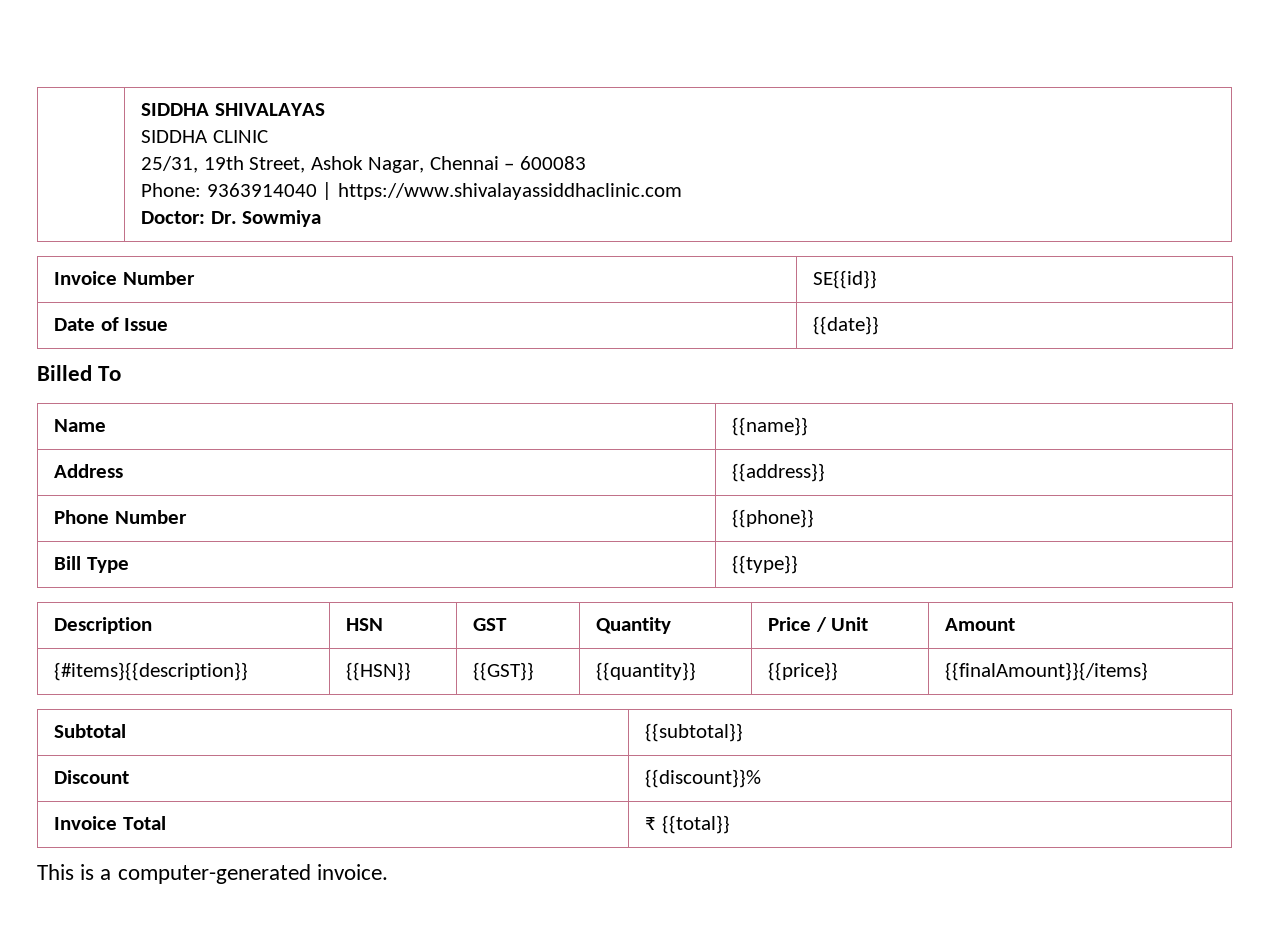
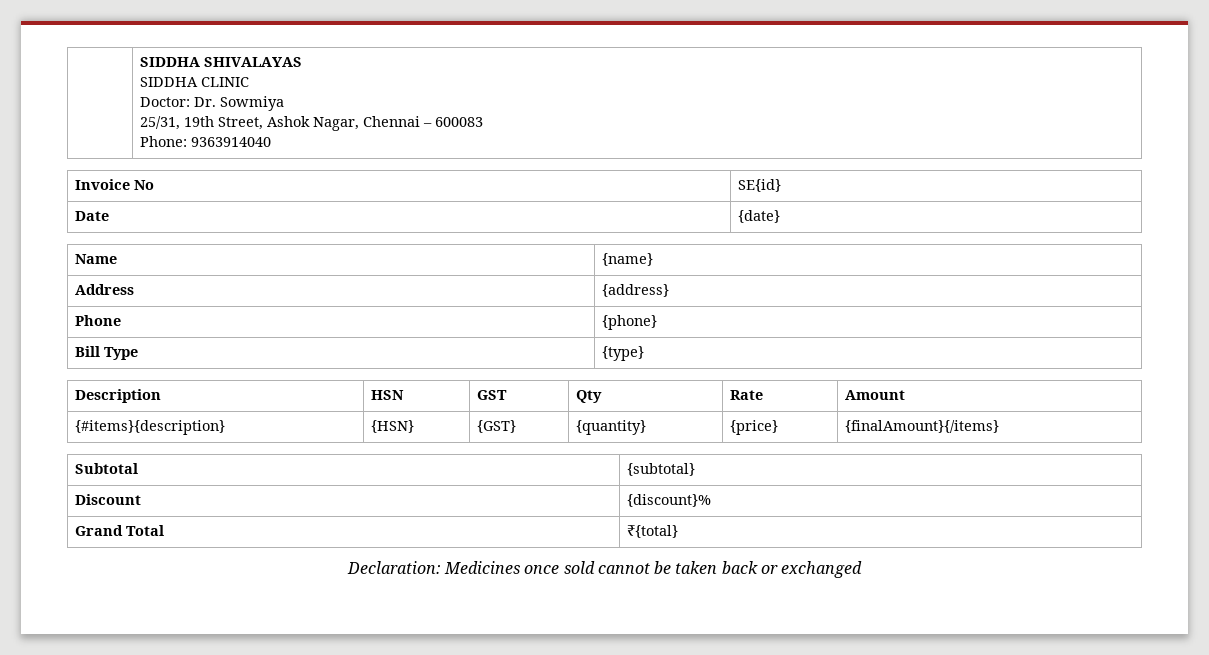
  | SIDDHA SHIVALAYAS
  SIDDHA CLINIC
+ Doctor: Dr. Sowmiya
  25/31, 19th Street, Ashok Nagar, Chennai – 600083
- Phone: 9363914040 | https://www.shivalayassiddhaclinic.com
- Doctor: Dr. Sowmiya
- Invoice Number | SE{{id}}
+ Phone: 9363914040
+ Invoice No | SE{id}
- Date of Issue | {{date}}
- Billed To
+ Date | {date}
- Name | {{name}}
+ Name | {name}
- Address | {{address}}
+ Address | {address}
- Phone Number | {{phone}}
+ Phone | {phone}
- Bill Type | {{type}}
+ Bill Type | {type}
- Description | HSN | GST | Quantity | Price / Unit | Amount
- {#items}{{description}} | {{HSN}} | {{GST}} | {{quantity}} | {{price}} | {{finalAmount}}{/items}
+ Description | HSN | GST | Qty | Rate | Amount
+ {#items}{description} | {HSN} | {GST} | {quantity} | {price} | {finalAmount}{/items}
- Subtotal | {{subtotal}}
+ Subtotal | {subtotal}
- Discount | {{discount}}%
- Invoice Total | ₹ {{total}}
- This is a computer-generated invoice.
+ Discount | {discount}%
+ Grand Total | ₹{total}
+ Declaration: Medicines once sold cannot be taken back or exchanged

